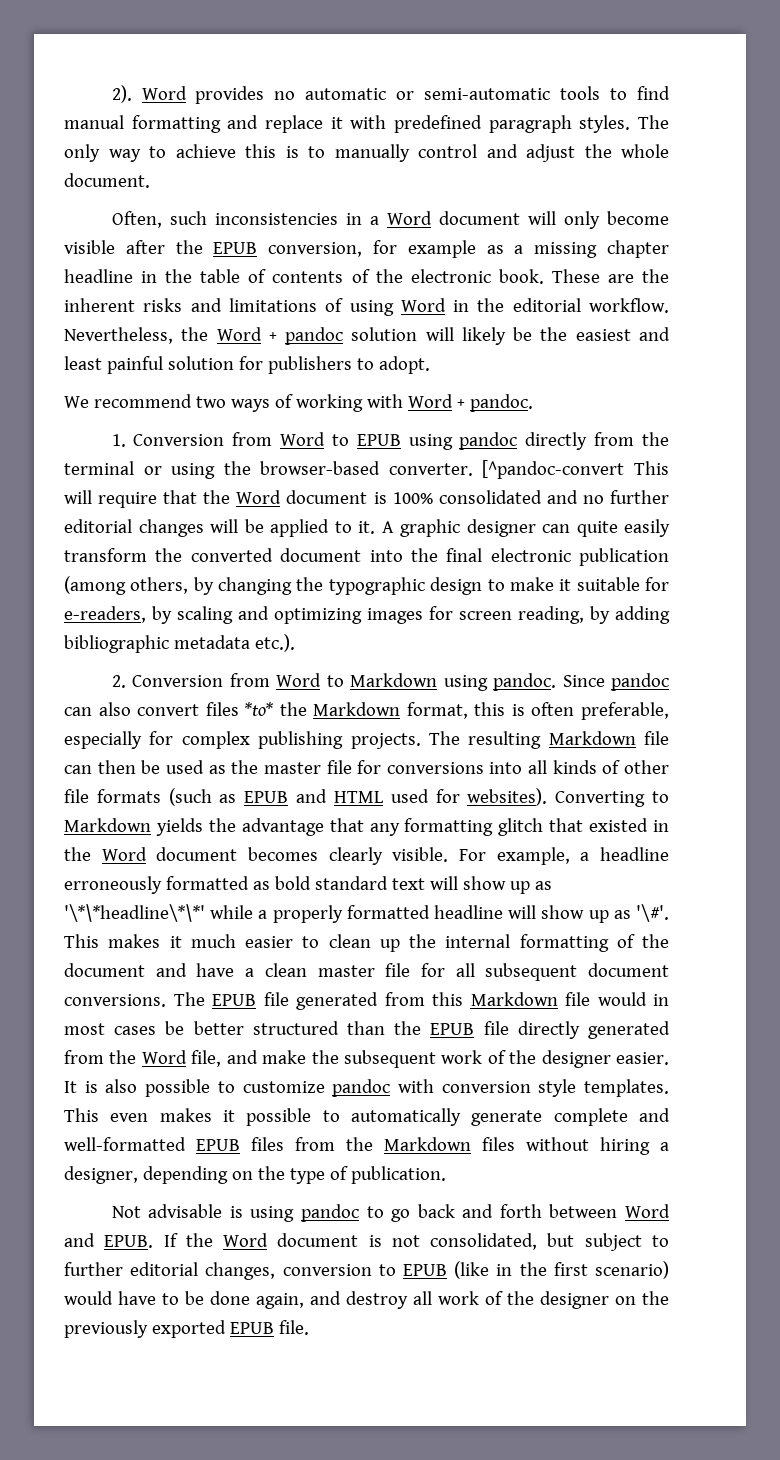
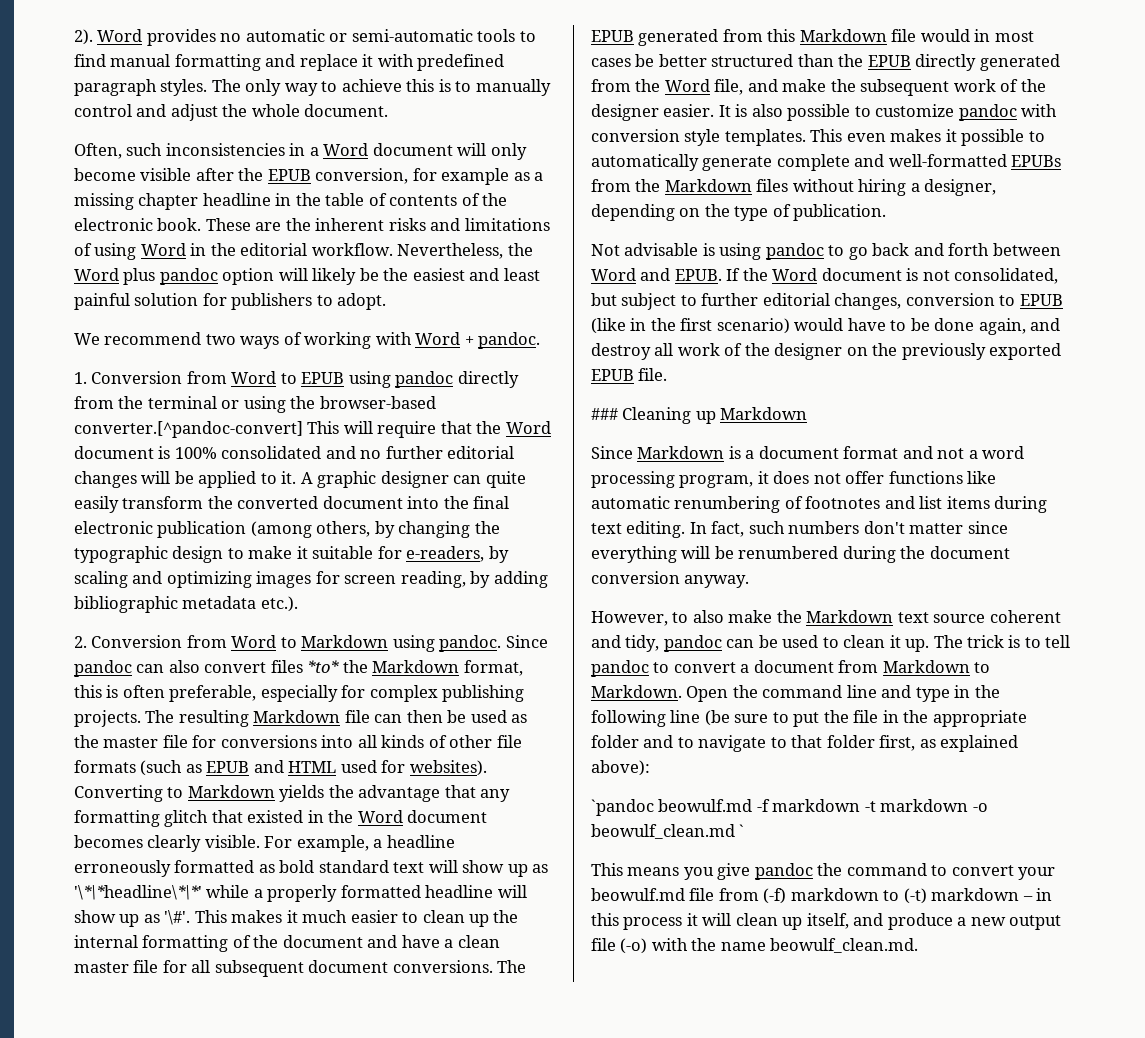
- Nevertheless, the Word + pandoc solution will likely be the easiest and least painful solution for publishers to adopt.
+ Nevertheless, the Word plus pandoc option will likely be the easiest and least painful solution for publishers to adopt.
- 1. Conversion from Word to EPUB using pandoc directly from the terminal or using the browser-based converter. [^pandoc-convert This will require that the Word document is 100% consolidated and no further editorial changes will be applied to it.
+ 1. Conversion from Word to EPUB using pandoc directly from the terminal or using the browser-based converter.[^pandoc-convert] This will require that the Word document is 100% consolidated and no further editorial changes will be applied to it.
- The EPUB file generated from this Markdown file would in most cases be better structured than the EPUB file directly generated from the Word file, and make the subsequent work of the designer easier.
+ The EPUB generated from this Markdown file would in most cases be better structured than the EPUB directly generated from the Word file, and make the subsequent work of the designer easier.
- This even makes it possible to automatically generate complete and well-formatted EPUB files from the Markdown files without hiring a designer, depending on the type of publication.
+ This even makes it possible to automatically generate complete and well-formatted EPUBs from the Markdown files without hiring a designer, depending on the type of publication.
+ ### Cleaning up Markdown
+ Since Markdown is a document format and not a word processing program, it does not offer functions like automatic renumbering of footnotes and list items during text editing. In fact, such numbers don't matter since everything will be renumbered during the document conversion anyway.
+ However, to also make the Markdown text source coherent and tidy, pandoc can be used to clean it up. The trick is to tell pandoc to convert a document from Markdown to Markdown. Open the command line and type in the following line (be sure to put the file in the appropriate folder and to navigate to that folder first, as explained above):
+ `pandoc beowulf.md -f markdown -t markdown -o beowulf_clean.md `
+ This means you give pandoc the command to convert your beowulf.md file from (-f) markdown to (-t) markdown – in this process it will clean up itself, and produce a new output file (-o) with the name beowulf_clean.md.

